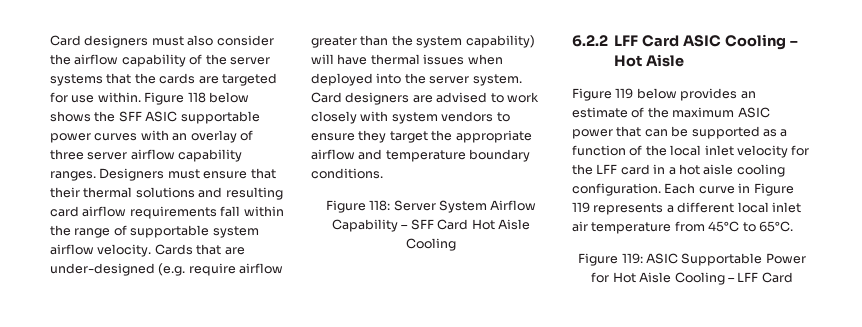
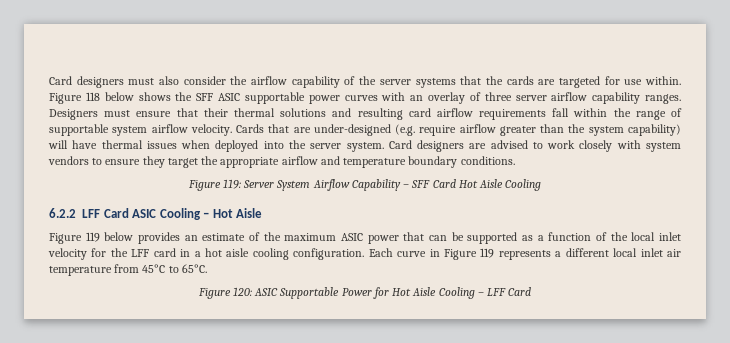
- Figure 118: Server System Airflow Capability – SFF Card Hot Aisle Cooling
+ Figure 119: Server System Airflow Capability – SFF Card Hot Aisle Cooling
- Figure 119: ASIC Supportable Power for Hot Aisle Cooling – LFF Card
+ Figure 120: ASIC Supportable Power for Hot Aisle Cooling – LFF Card

